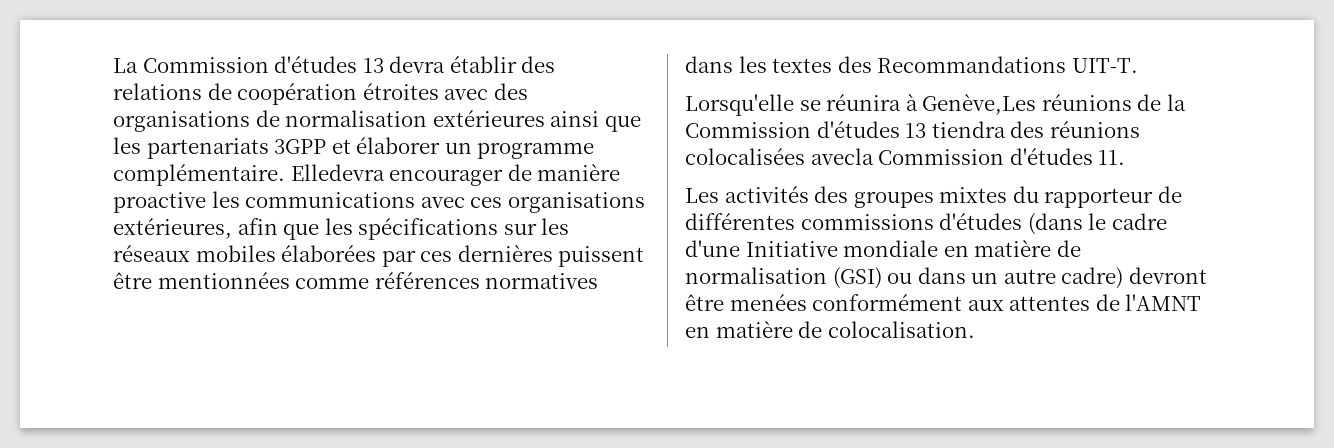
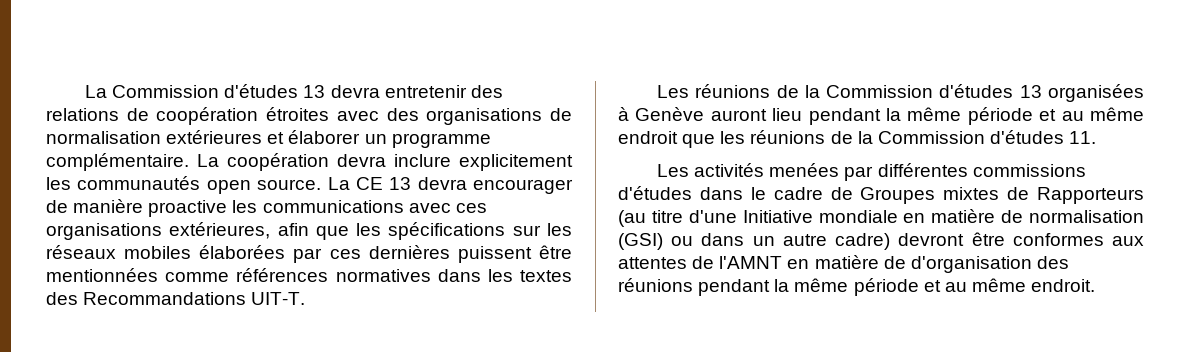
- La Commission d'études 13 devra établir des relations de coopération étroites avec des organisations de normalisation extérieures ainsi que les partenariats 3GPP et élaborer un programme complémentaire.
+ La Commission d'études 13 devra entretenir des relations de coopération étroites avec des organisations de normalisation extérieures et élaborer un programme complémentaire.
- Elledevra encourager de manière proactive les communications avec ces organisations extérieures, afin que les spécifications sur les réseaux mobiles élaborées par ces dernières puissent être mentionnées comme références normatives dans les textes des Recommandations UIT-T.
+ La coopération devra inclure explicitement les communautés open source. La CE 13 devra encourager de manière proactive les communications avec ces organisations extérieures, afin que les spécifications sur les réseaux mobiles élaborées par ces dernières puissent être mentionnées comme références normatives dans les textes des Recommandations UIT-T.
- Lorsqu'elle se réunira à Genève,Les réunions de la Commission d'études 13 tiendra des réunions colocalisées avecla Commission d'études 11.
+ Les réunions de la Commission d'études 13 organisées à Genève auront lieu pendant la même période et au même endroit que les réunions de la Commission d'études 11.
- Les activités des groupes mixtes du rapporteur de différentes commissions d'études (dans le cadre d'une Initiative mondiale en matière de normalisation (GSI) ou dans un autre cadre) devront être menées conformément aux attentes de l'AMNT en matière de colocalisation.
+ Les activités menées par différentes commissions d'études dans le cadre de Groupes mixtes de Rapporteurs (au titre d'une Initiative mondiale en matière de normalisation (GSI) ou dans un autre cadre) devront être conformes aux attentes de l'AMNT en matière de d'organisation des réunions pendant la même période et au même endroit.

